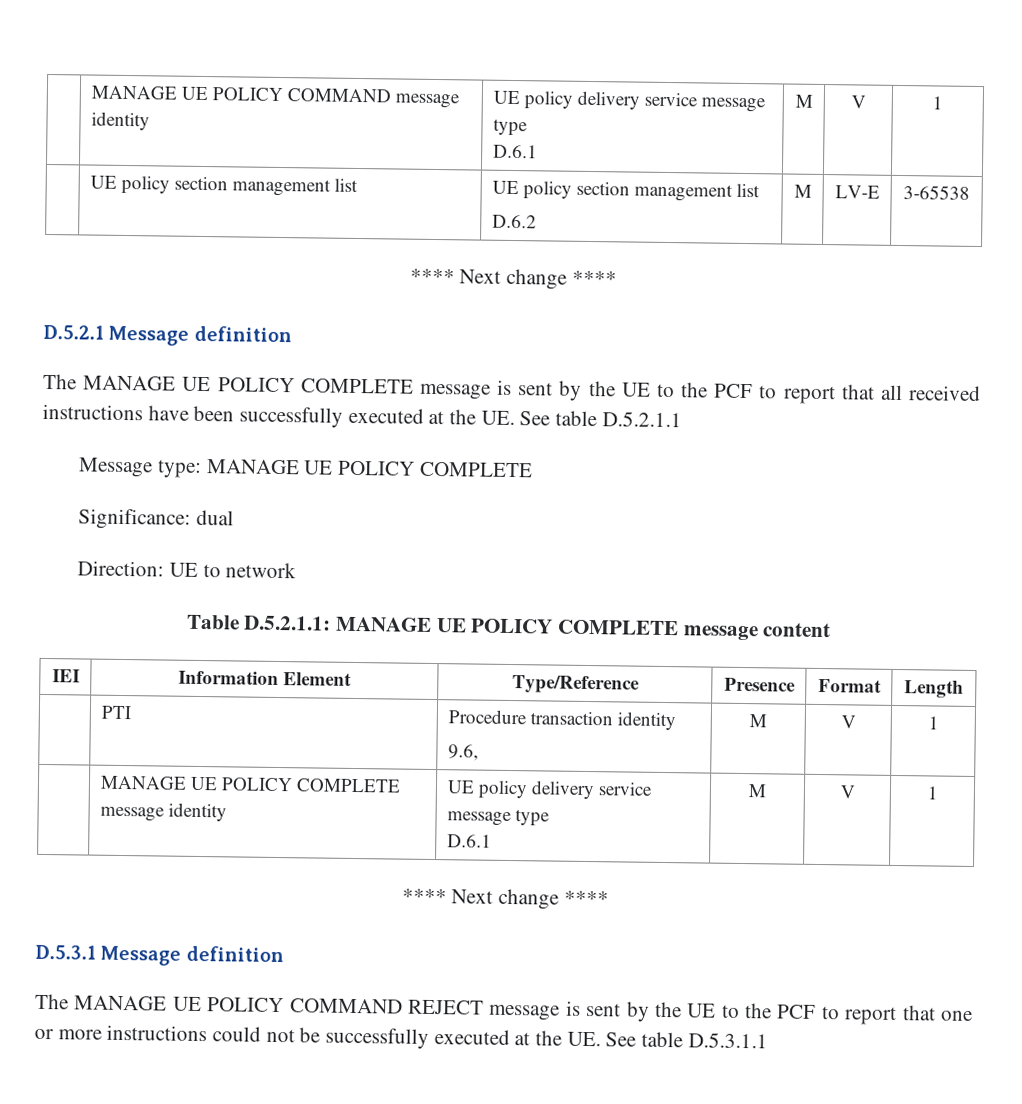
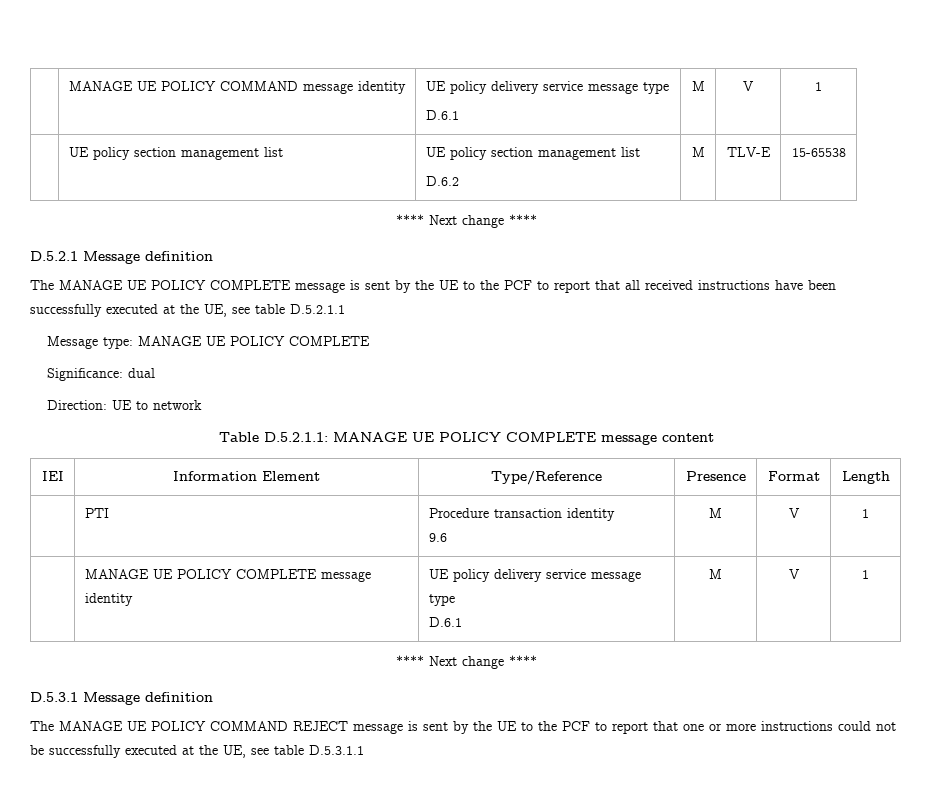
  | UE policy section management list | UE policy section management list
- D.6.2 | M | LV-E | 3-65538
+ D.6.2 | M | TLV-E | 15-65538
- The MANAGE UE POLICY COMPLETE message is sent by the UE to the PCF to report that all received instructions have been successfully executed at the UE. See table D.5.2.1.1
+ The MANAGE UE POLICY COMPLETE message is sent by the UE to the PCF to report that all received instructions have been successfully executed at the UE, see table D.5.2.1.1
  | PTI | Procedure transaction identity
- 9.6, | M | V | 1
+ 9.6 | M | V | 1
- The MANAGE UE POLICY COMMAND REJECT message is sent by the UE to the PCF to report that one or more instructions could not be successfully executed at the UE. See table D.5.3.1.1
+ The MANAGE UE POLICY COMMAND REJECT message is sent by the UE to the PCF to report that one or more instructions could not be successfully executed at the UE, see table D.5.3.1.1

